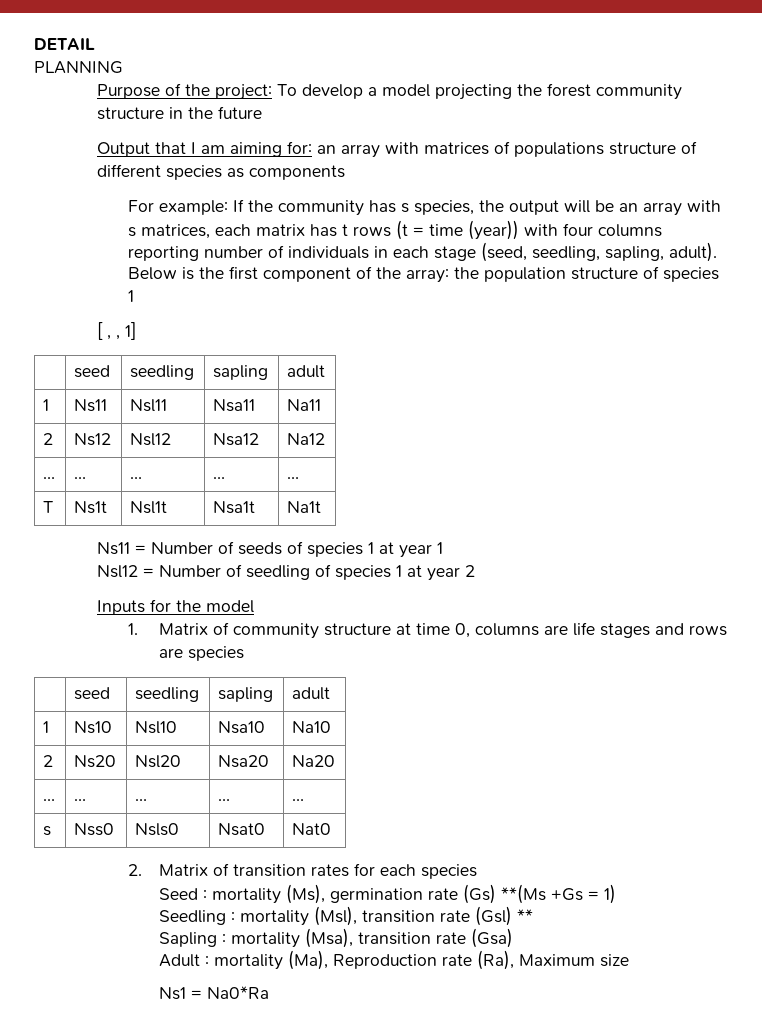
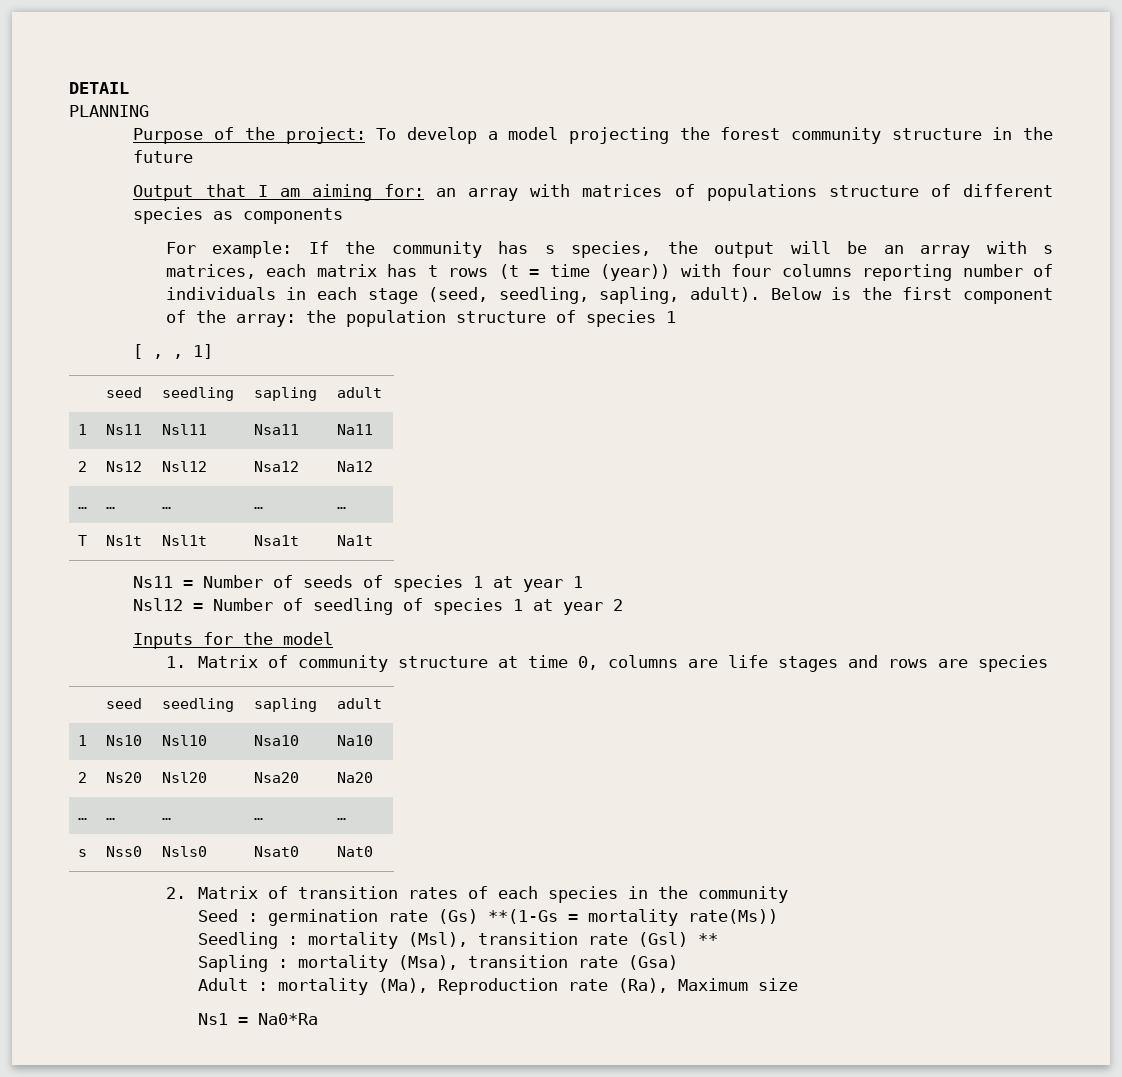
- 2. Matrix of transition rates for each species
+ 2. Matrix of transition rates of each species in the community
- Seed : mortality (Ms), germination rate (Gs) **(Ms +Gs = 1)
+ Seed : germination rate (Gs) **(1-Gs = mortality rate(Ms))

